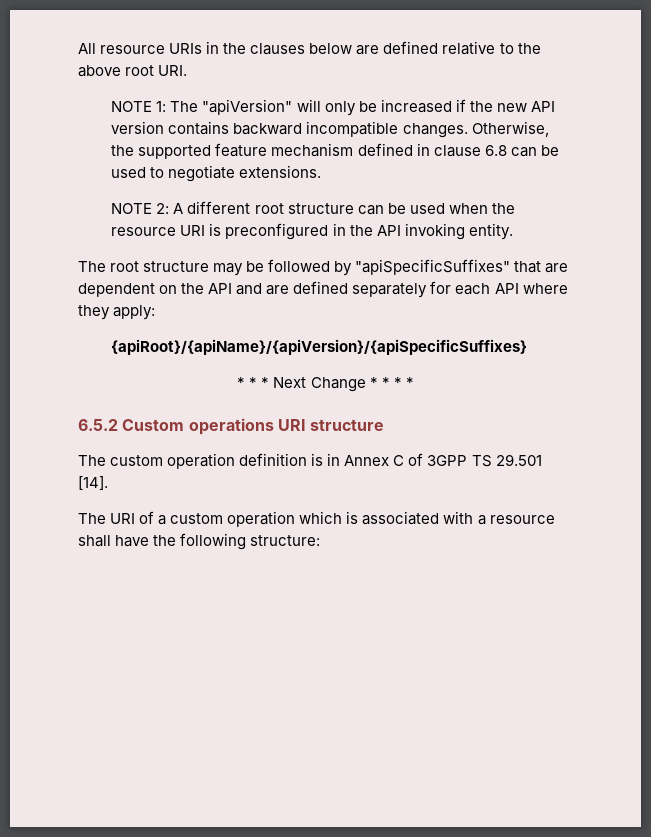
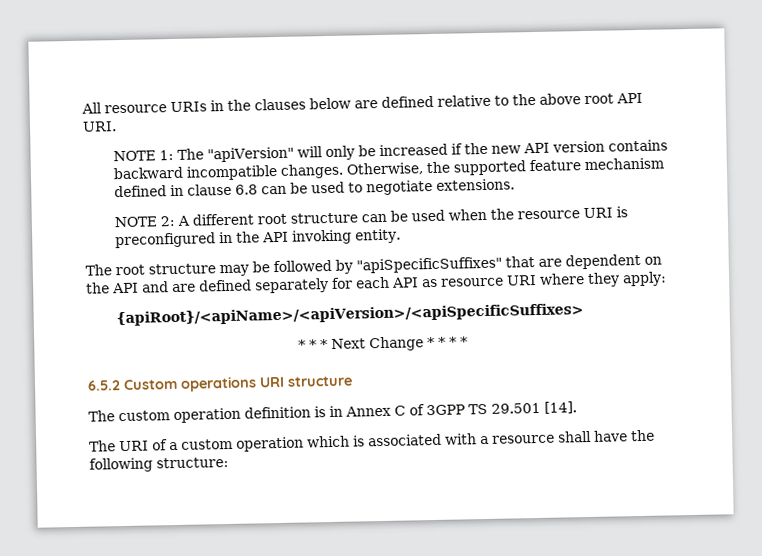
- All resource URIs in the clauses below are defined relative to the above root URI.
+ All resource URIs in the clauses below are defined relative to the above root API URI.
- The root structure may be followed by "apiSpecificSuffixes" that are dependent on the API and are defined separately for each API where they apply:
+ The root structure may be followed by "apiSpecificSuffixes" that are dependent on the API and are defined separately for each API as resource URI where they apply:
- {apiRoot}/{apiName}/{apiVersion}/{apiSpecificSuffixes}
+ {apiRoot}/<apiName>/<apiVersion>/<apiSpecificSuffixes>

